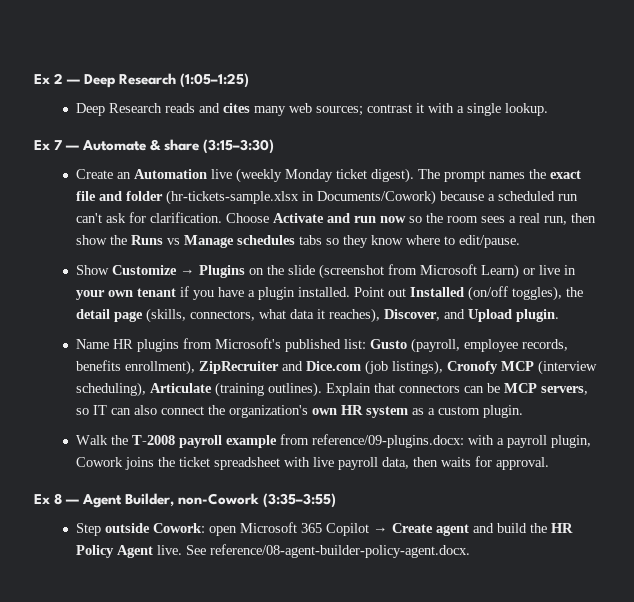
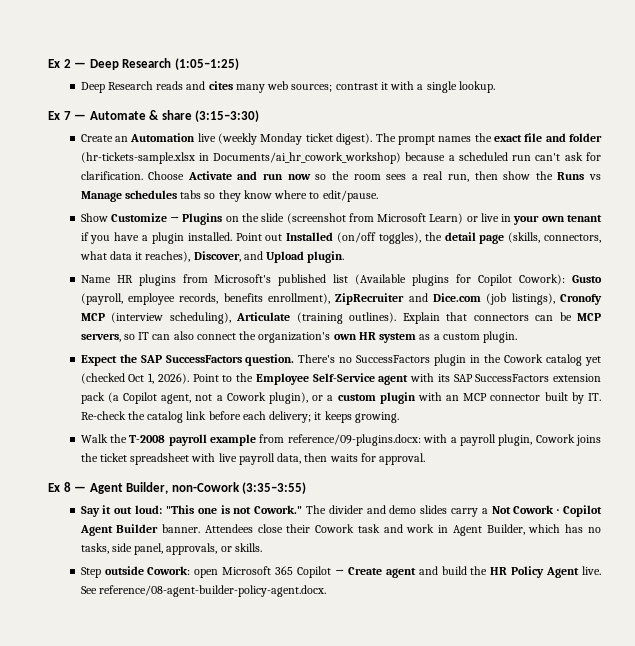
- The prompt names the exact file and folder (hr-tickets-sample.xlsx in Documents/Cowork) because a scheduled run can't ask for clarification.
+ The prompt names the exact file and folder (hr-tickets-sample.xlsx in Documents/ai_hr_cowork_workshop) because a scheduled run can't ask for clarification.
- Name HR plugins from Microsoft's published list: Gusto (payroll, employee records, benefits enrollment), ZipRecruiter and Dice.com (job listings), Cronofy MCP (interview scheduling), Articulate (training outlines).
+ Name HR plugins from Microsoft's published list (Available plugins for Copilot Cowork): Gusto (payroll, employee records, benefits enrollment), ZipRecruiter and Dice.com (job listings), Cronofy MCP (interview scheduling), Articulate (training outlines).
+ Expect the SAP SuccessFactors question. There's no SuccessFactors plugin in the Cowork catalog yet (checked Oct 1, 2026). Point to the Employee Self-Service agent with its SAP SuccessFactors extension pack (a Copilot agent, not a Cowork plugin), or a custom plugin with an MCP connector built by IT. Re-check the catalog link before each delivery; it keeps growing.
+ Say it out loud: "This one is not Cowork." The divider and demo slides carry a Not Cowork · Copilot Agent Builder banner. Attendees close their Cowork task and work in Agent Builder, which has no tasks, side panel, approvals, or skills.

